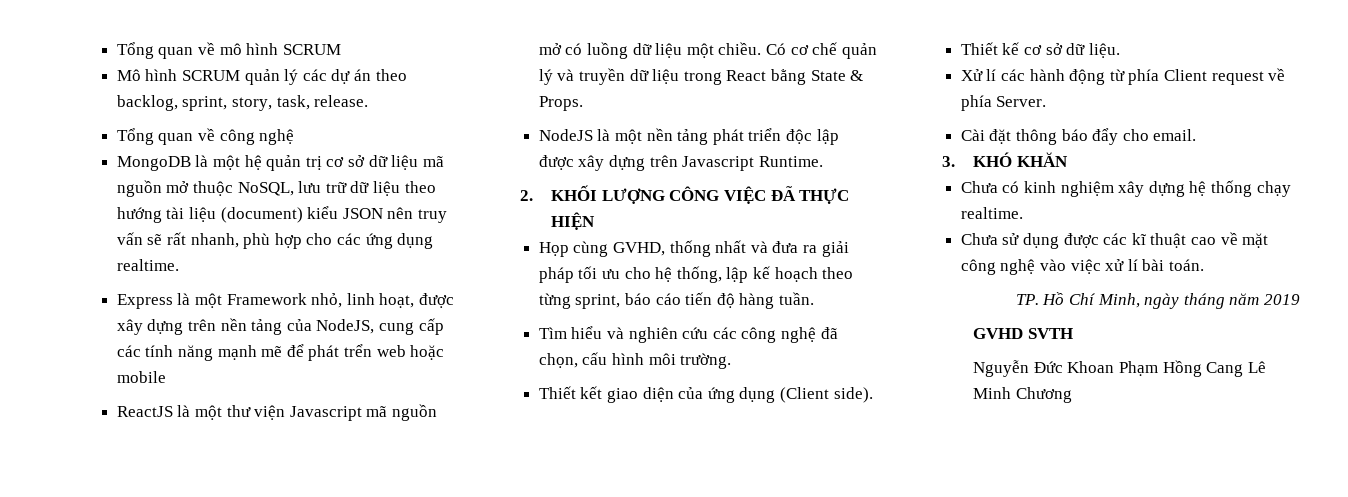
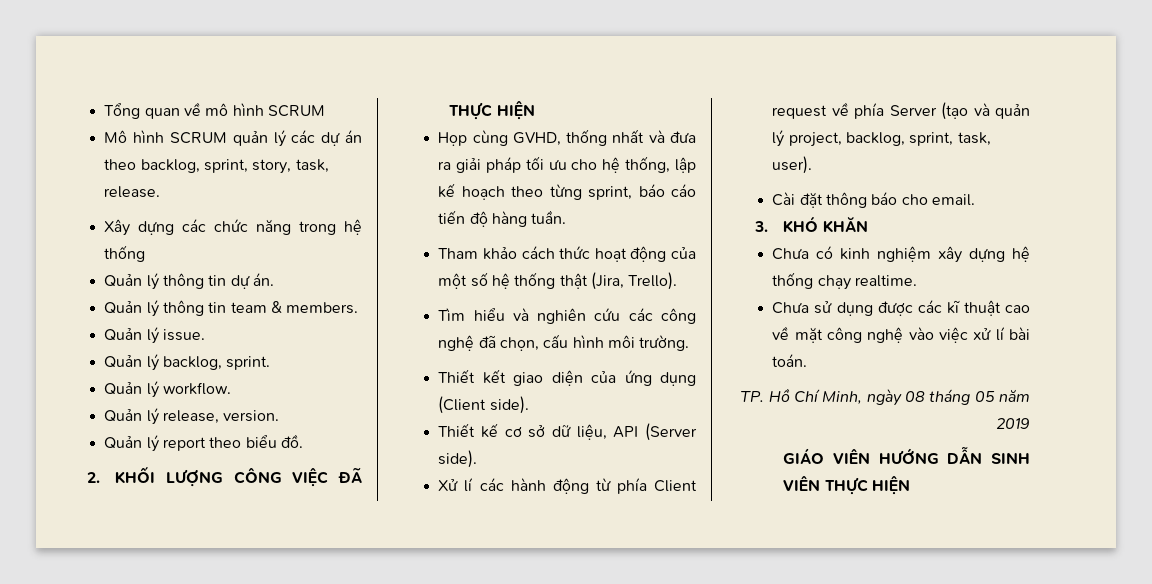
- Tổng quan về công nghệ
- MongoDB là một hệ quản trị cơ sở dữ liệu mã nguồn mở thuộc NoSQL, lưu trữ dữ liệu theo hướng tài liệu (document) kiểu JSON nên truy vấn sẽ rất nhanh, phù hợp cho các ứng dụng realtime.
- Express là một Framework nhỏ, linh hoạt, được xây dựng trên nền tảng của NodeJS, cung cấp các tính năng mạnh mẽ để phát trển web hoặc mobile
- ReactJS là một thư viện Javascript mã nguồn mở có luồng dữ liệu một chiều. Có cơ chế quản lý và truyền dữ liệu trong React bằng State & Props.
- NodeJS là một nền tảng phát triển độc lập được xây dựng trên Javascript Runtime.
+ Xây dựng các chức năng trong hệ thống
+ Quản lý thông tin dự án.
+ Quản lý thông tin team & members.
+ Quản lý issue.
+ Quản lý backlog, sprint.
+ Quản lý workflow.
+ Quản lý release, version.
+ Quản lý report theo biểu đồ.
+ Tham khảo cách thức hoạt động của một số hệ thống thật (Jira, Trello).
- Thiết kế cơ sở dữ liệu.
+ Thiết kế cơ sở dữ liệu, API (Server side).
- Xử lí các hành động từ phía Client request về phía Server.
+ Xử lí các hành động từ phía Client request về phía Server (tạo và quản lý project, backlog, sprint, task, user).
- Cài đặt thông báo đẩy cho email.
+ Cài đặt thông báo cho email.
- TP. Hồ Chí Minh, ngày tháng năm 2019
+ TP. Hồ Chí Minh, ngày 08 tháng 05 năm 2019
- GVHD SVTH
- Nguyễn Đức Khoan Phạm Hồng Cang Lê Minh Chương
+ GIÁO VIÊN HƯỚNG DẪN SINH VIÊN THỰC HIỆN

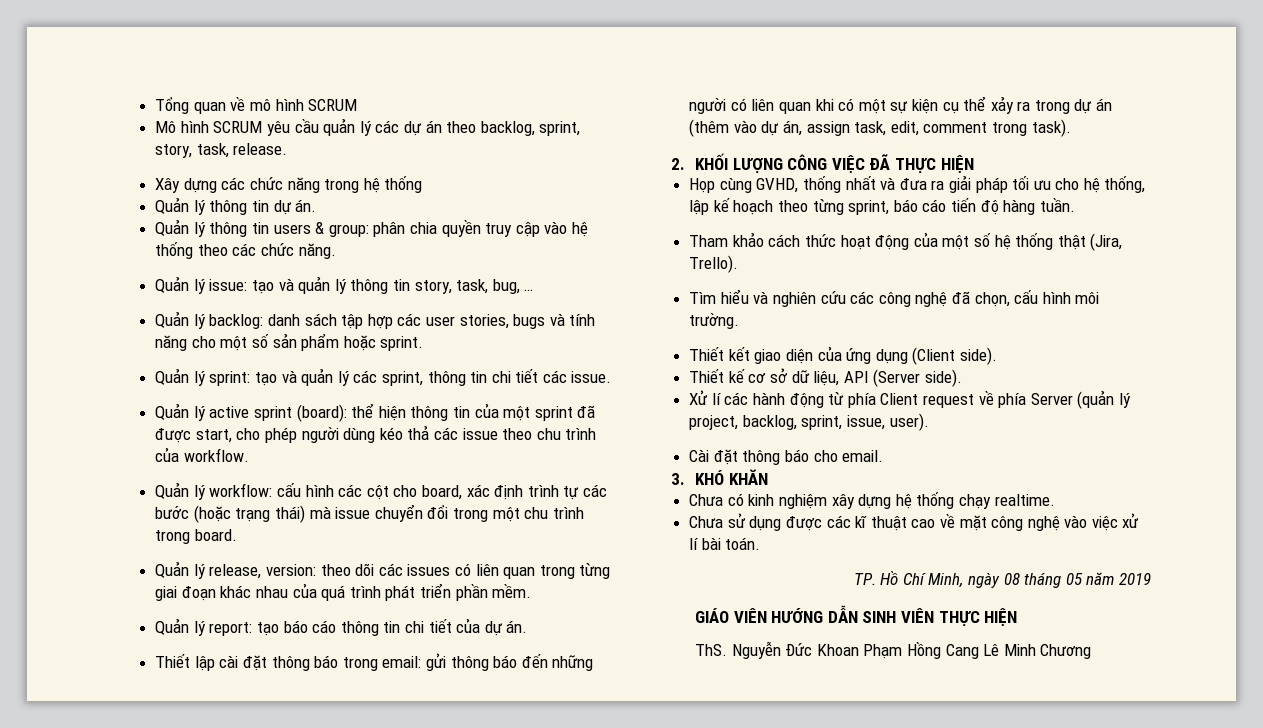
- Mô hình SCRUM quản lý các dự án theo backlog, sprint, story, task, release.
+ Mô hình SCRUM yêu cầu quản lý các dự án theo backlog, sprint, story, task, release.
- Quản lý thông tin team & members.
- Quản lý issue.
- Quản lý backlog, sprint.
- Quản lý workflow.
- Quản lý release, version.
- Quản lý report theo biểu đồ.
+ Quản lý thông tin users & group: phân chia quyền truy cập vào hệ thống theo các chức năng.
+ Quản lý issue: tạo và quản lý thông tin story, task, bug, …
+ Quản lý backlog: danh sách tập hợp các user stories, bugs và tính năng cho một số sản phẩm hoặc sprint.
+ Quản lý sprint: tạo và quản lý các sprint, thông tin chi tiết các issue.
+ Quản lý active sprint (board): thể hiện thông tin của một sprint đã được start, cho phép người dùng kéo thả các issue theo chu trình của workflow.
+ Quản lý workflow: cấu hình các cột cho board, xác định trình tự các bước (hoặc trạng thái) mà issue chuyển đổi trong một chu trình trong board.
+ Quản lý release, version: theo dõi các issues có liên quan trong từng giai đoạn khác nhau của quá trình phát triển phần mềm.
+ Quản lý report: tạo báo cáo thông tin chi tiết của dự án.
+ Thiết lập cài đặt thông báo trong email: gửi thông báo đến những người có liên quan khi có một sự kiện cụ thể xảy ra trong dự án (thêm vào dự án, assign task, edit, comment trong task).
- Xử lí các hành động từ phía Client request về phía Server (tạo và quản lý project, backlog, sprint, task, user).
+ Xử lí các hành động từ phía Client request về phía Server (quản lý project, backlog, sprint, issue, user).
+ ThS. Nguyễn Đức Khoan Phạm Hồng Cang Lê Minh Chương

